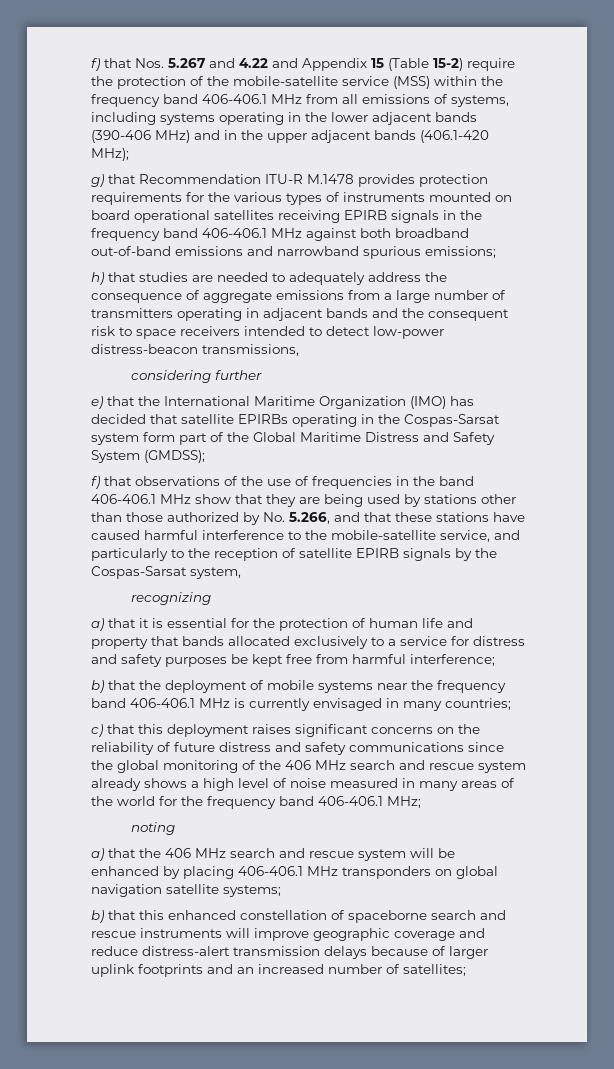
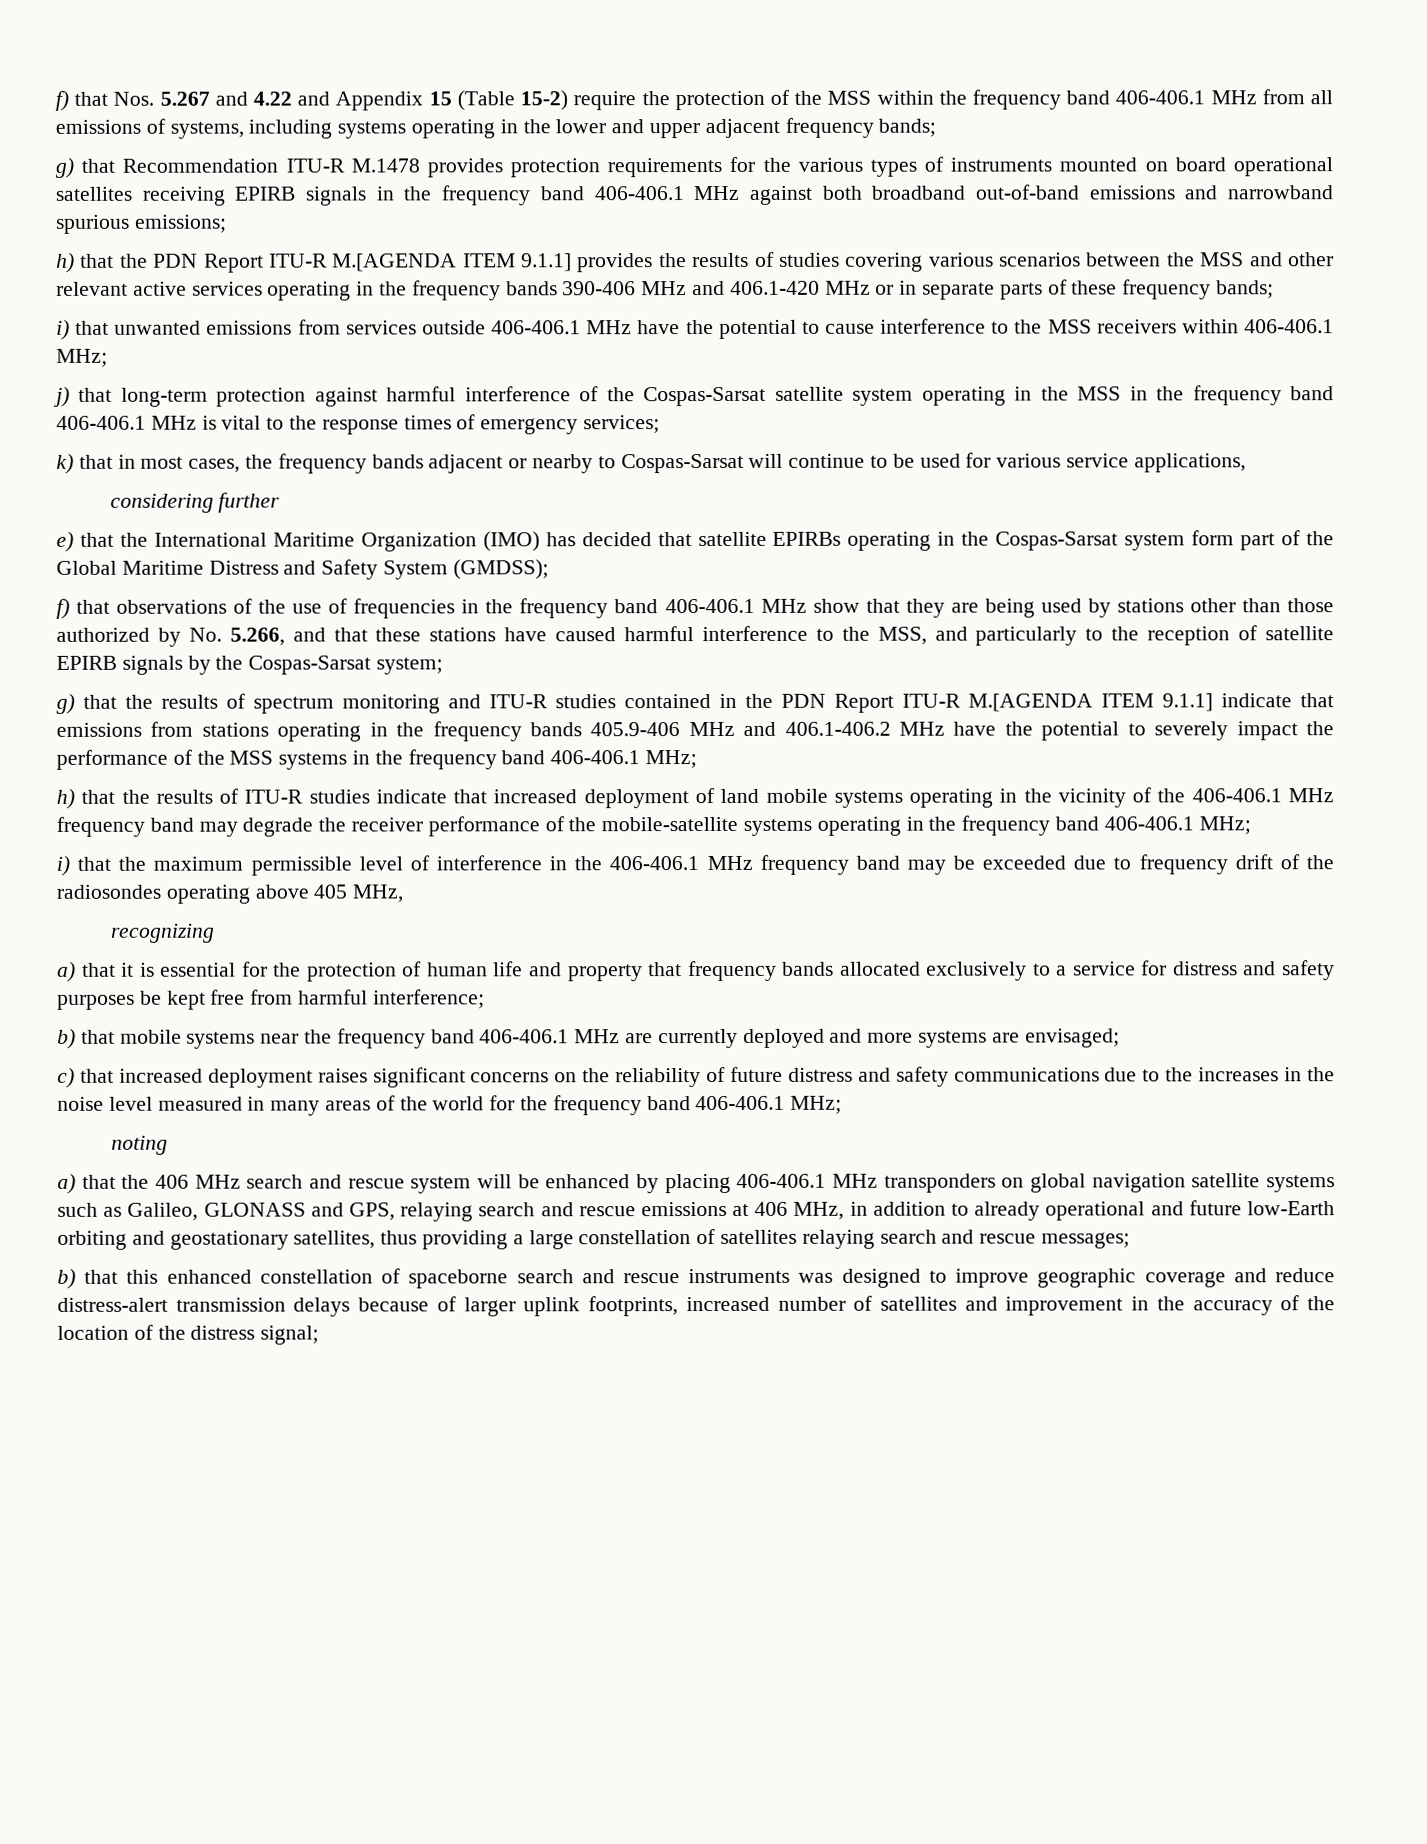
- f) that Nos. 5.267 and 4.22 and Appendix 15 (Table 15-2) require the protection of the mobile-satellite service (MSS) within the frequency band 406-406.1 MHz from all emissions of systems, including systems operating in the lower adjacent bands (390-406 MHz) and in the upper adjacent bands (406.1-420 MHz);
+ f) that Nos. 5.267 and 4.22 and Appendix 15 (Table 15-2) require the protection of the MSS within the frequency band 406-406.1 MHz from all emissions of systems, including systems operating in the lower and upper adjacent frequency bands;
- h) that studies are needed to adequately address the consequence of aggregate emissions from a large number of transmitters operating in adjacent bands and the consequent risk to space receivers intended to detect low-power distress-beacon transmissions,
+ h) that the PDN Report ITU-R M.[AGENDA ITEM 9.1.1] provides the results of studies covering various scenarios between the MSS and other relevant active services operating in the frequency bands 390-406 MHz and 406.1-420 MHz or in separate parts of these frequency bands;
+ i) that unwanted emissions from services outside 406-406.1 MHz have the potential to cause interference to the MSS receivers within 406-406.1 MHz;
+ j) that long-term protection against harmful interference of the Cospas-Sarsat satellite system operating in the MSS in the frequency band 406-406.1 MHz is vital to the response times of emergency services;
+ k) that in most cases, the frequency bands adjacent or nearby to Cospas-Sarsat will continue to be used for various service applications,
- f) that observations of the use of frequencies in the band 406-406.1 MHz show that they are being used by stations other than those authorized by No. 5.266, and that these stations have caused harmful interference to the mobile-satellite service, and particularly to the reception of satellite EPIRB signals by the Cospas-Sarsat system,
+ f) that observations of the use of frequencies in the frequency band 406-406.1 MHz show that they are being used by stations other than those authorized by No. 5.266, and that these stations have caused harmful interference to the MSS, and particularly to the reception of satellite EPIRB signals by the Cospas-Sarsat system;
+ g) that the results of spectrum monitoring and ITU-R studies contained in the PDN Report ITU-R M.[AGENDA ITEM 9.1.1] indicate that emissions from stations operating in the frequency bands 405.9-406 MHz and 406.1-406.2 MHz have the potential to severely impact the performance of the MSS systems in the frequency band 406-406.1 MHz;
+ h) that the results of ITU-R studies indicate that increased deployment of land mobile systems operating in the vicinity of the 406-406.1 MHz frequency band may degrade the receiver performance of the mobile-satellite systems operating in the frequency band 406-406.1 MHz;
+ i) that the maximum permissible level of interference in the 406-406.1 MHz frequency band may be exceeded due to frequency drift of the radiosondes operating above 405 MHz,
- a) that it is essential for the protection of human life and property that bands allocated exclusively to a service for distress and safety purposes be kept free from harmful interference;
+ a) that it is essential for the protection of human life and property that frequency bands allocated exclusively to a service for distress and safety purposes be kept free from harmful interference;
- b) that the deployment of mobile systems near the frequency band 406-406.1 MHz is currently envisaged in many countries;
+ b) that mobile systems near the frequency band 406-406.1 MHz are currently deployed and more systems are envisaged;
- c) that this deployment raises significant concerns on the reliability of future distress and safety communications since the global monitoring of the 406 MHz search and rescue system already shows a high level of noise measured in many areas of the world for the frequency band 406-406.1 MHz;
+ c) that increased deployment raises significant concerns on the reliability of future distress and safety communications due to the increases in the noise level measured in many areas of the world for the frequency band 406-406.1 MHz;
- a) that the 406 MHz search and rescue system will be enhanced by placing 406-406.1 MHz transponders on global navigation satellite systems;
+ a) that the 406 MHz search and rescue system will be enhanced by placing 406-406.1 MHz transponders on global navigation satellite systems such as Galileo, GLONASS and GPS, relaying search and rescue emissions at 406 MHz, in addition to already operational and future low-Earth orbiting and geostationary satellites, thus providing a large constellation of satellites relaying search and rescue messages;
- b) that this enhanced constellation of spaceborne search and rescue instruments will improve geographic coverage and reduce distress-alert transmission delays because of larger uplink footprints and an increased number of satellites;
+ b) that this enhanced constellation of spaceborne search and rescue instruments was designed to improve geographic coverage and reduce distress-alert transmission delays because of larger uplink footprints, increased number of satellites and improvement in the accuracy of the location of the distress signal;

